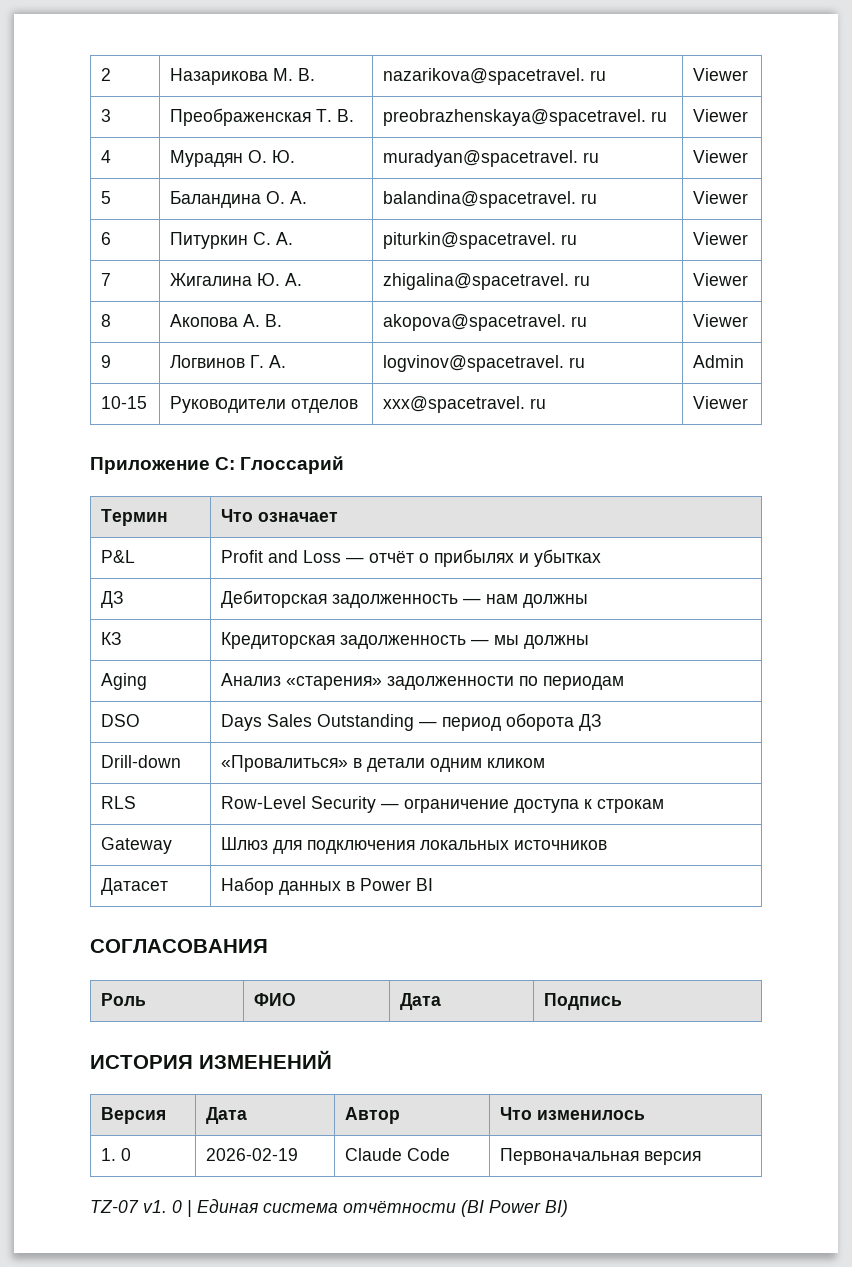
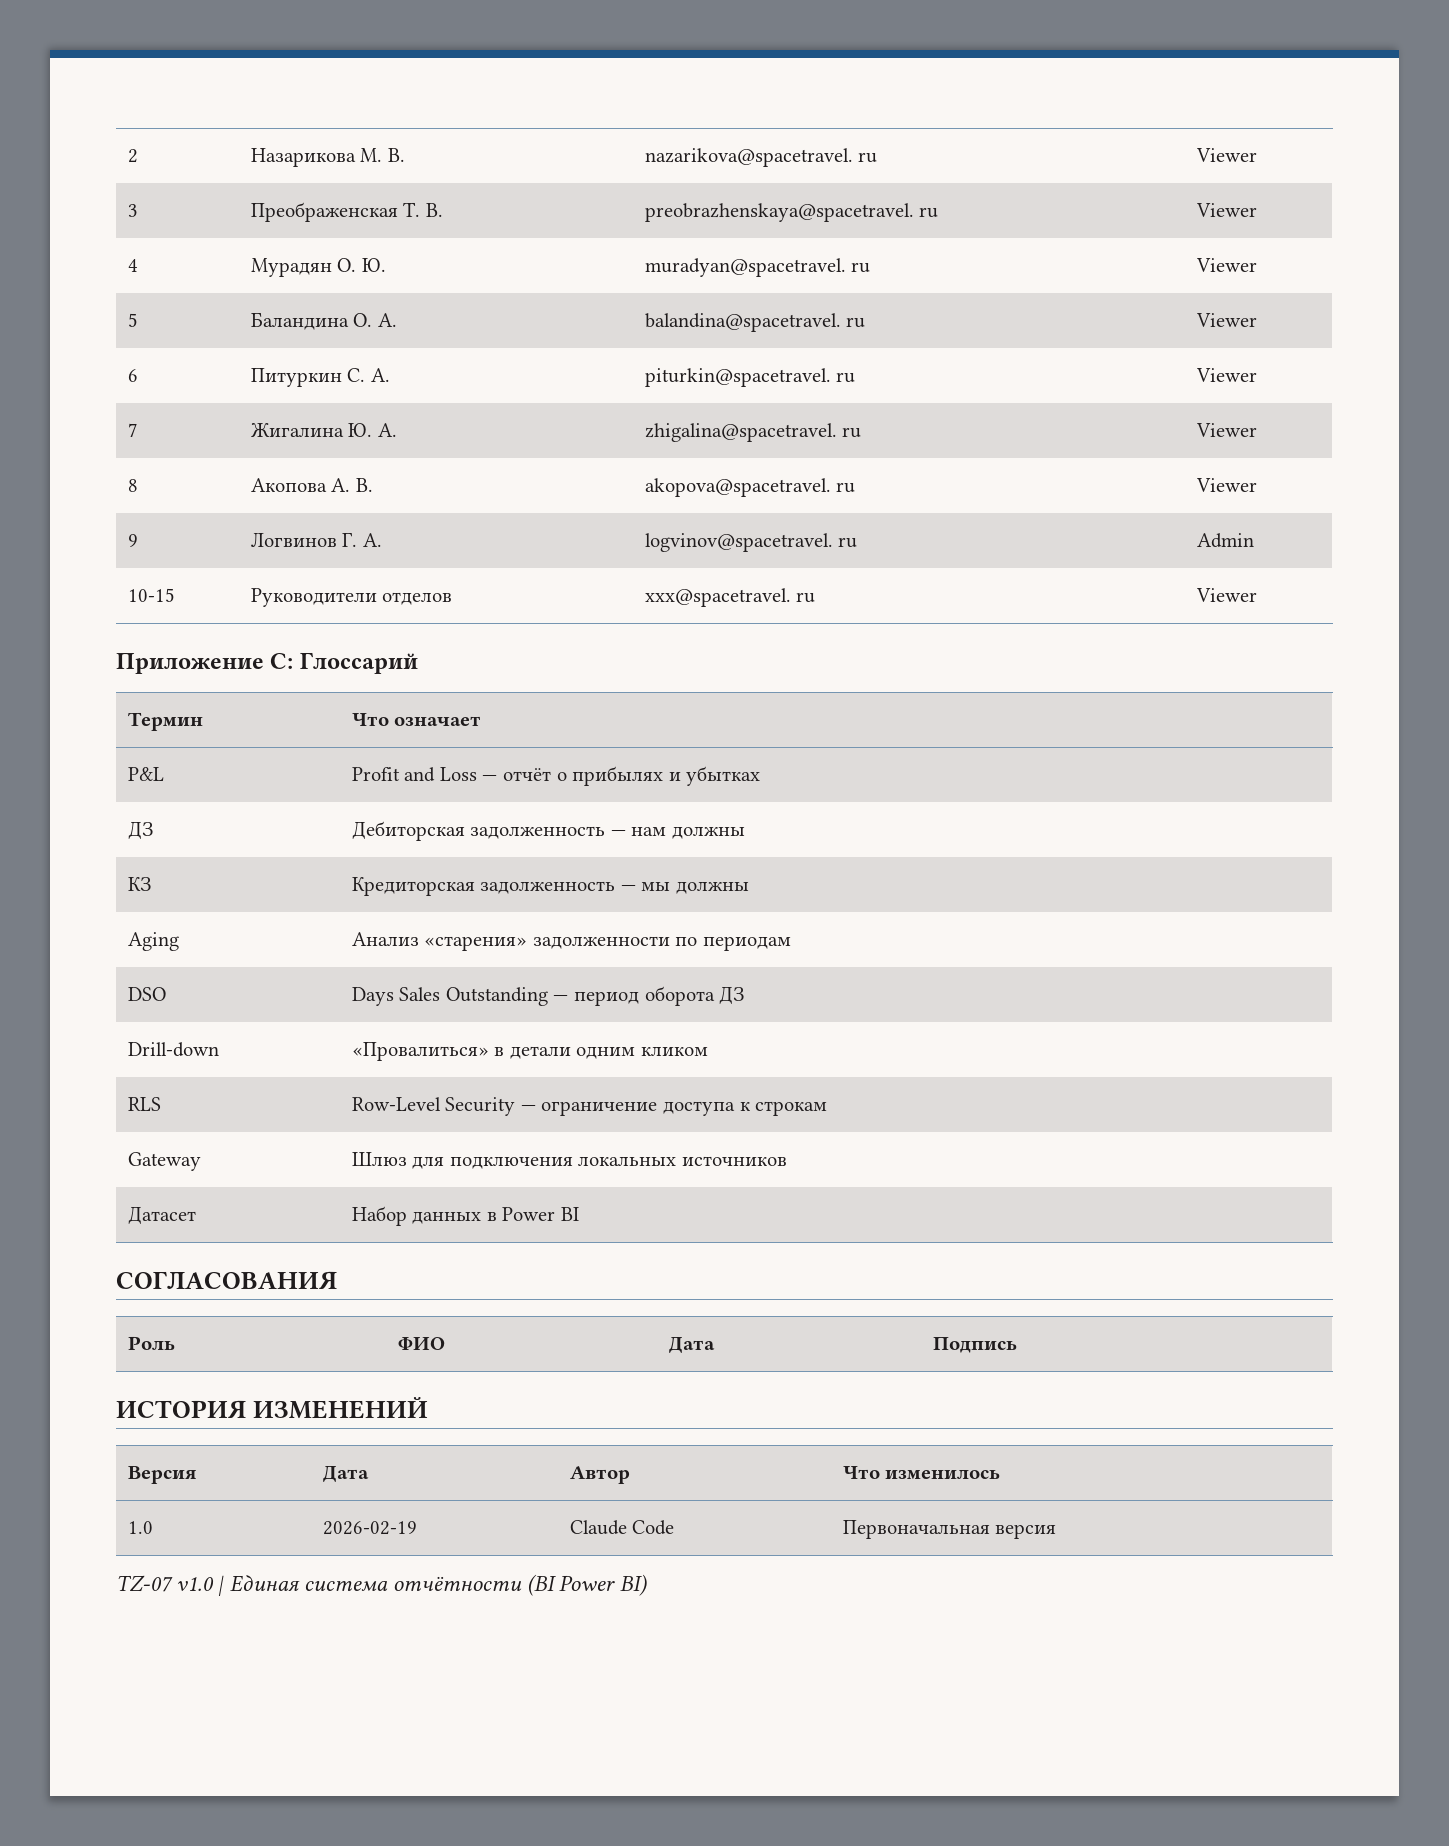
- 1. 0 | 2026-02-19 | Claude Code | Первоначальная версия
+ 1.0 | 2026-02-19 | Claude Code | Первоначальная версия
- TZ-07 v1. 0 | Единая система отчётности (BI Power BI)
+ TZ-07 v1.0 | Единая система отчётности (BI Power BI)

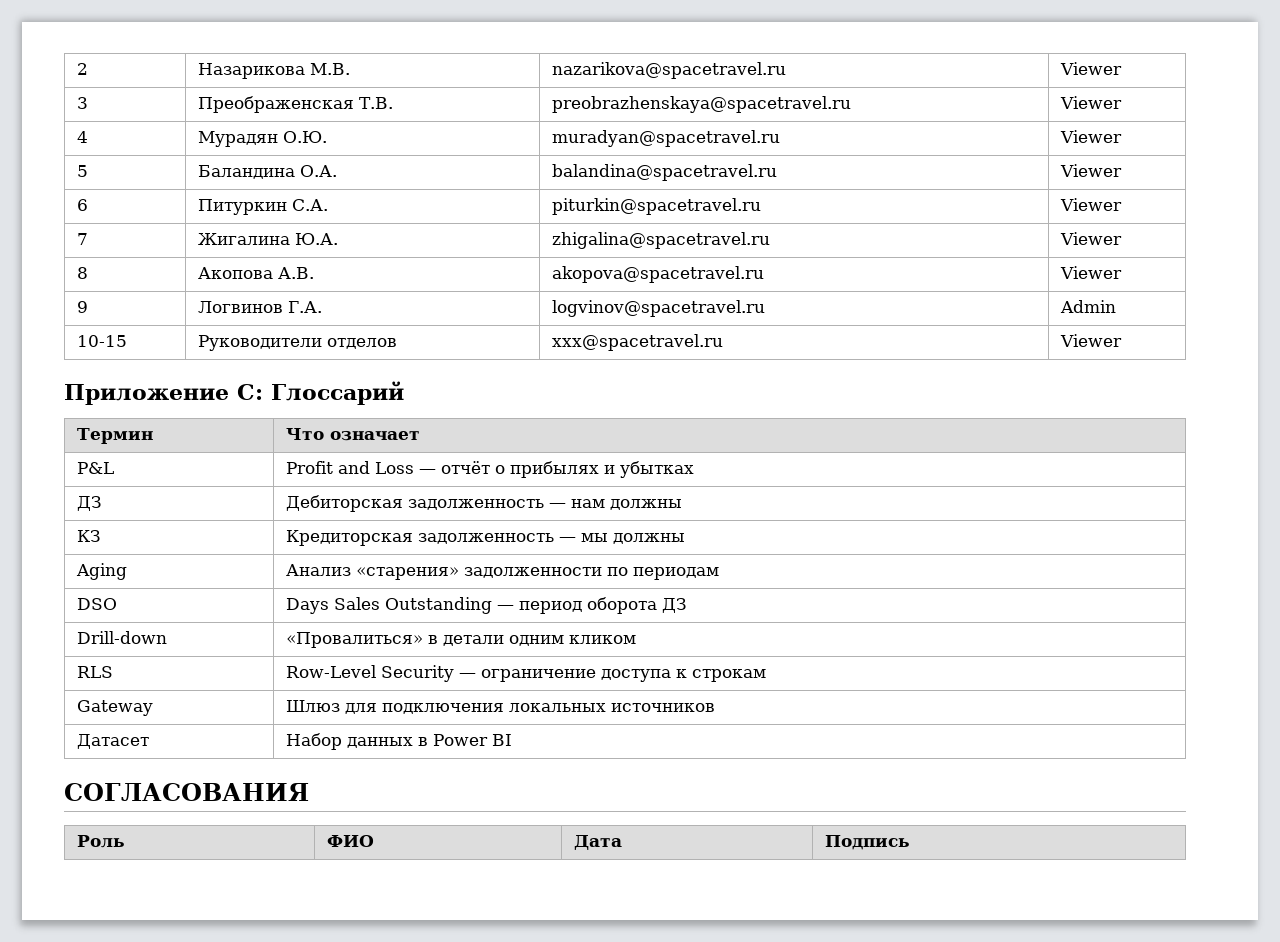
- 2 | Назарикова М. В. | nazarikova@spacetravel. ru | Viewer
+ 2 | Назарикова М.В. | nazarikova@spacetravel.ru | Viewer
- 3 | Преображенская Т. В. | preobrazhenskaya@spacetravel. ru | Viewer
+ 3 | Преображенская Т.В. | preobrazhenskaya@spacetravel.ru | Viewer
- 4 | Мурадян О. Ю. | muradyan@spacetravel. ru | Viewer
+ 4 | Мурадян О.Ю. | muradyan@spacetravel.ru | Viewer
- 5 | Баландина О. А. | balandina@spacetravel. ru | Viewer
+ 5 | Баландина О.А. | balandina@spacetravel.ru | Viewer
- 6 | Питуркин С. А. | piturkin@spacetravel. ru | Viewer
+ 6 | Питуркин С.А. | piturkin@spacetravel.ru | Viewer
- 7 | Жигалина Ю. А. | zhigalina@spacetravel. ru | Viewer
+ 7 | Жигалина Ю.А. | zhigalina@spacetravel.ru | Viewer
- 8 | Акопова А. В. | akopova@spacetravel. ru | Viewer
+ 8 | Акопова А.В. | akopova@spacetravel.ru | Viewer
- 9 | Логвинов Г. А. | logvinov@spacetravel. ru | Admin
+ 9 | Логвинов Г.А. | logvinov@spacetravel.ru | Admin
- 10-15 | Руководители отделов | xxx@spacetravel. ru | Viewer
+ 10-15 | Руководители отделов | xxx@spacetravel.ru | Viewer
- ИСТОРИЯ ИЗМЕНЕНИЙ
- Версия | Дата | Автор | Что изменилось
- 1.0 | 2026-02-19 | Claude Code | Первоначальная версия
- TZ-07 v1.0 | Единая система отчётности (BI Power BI)

